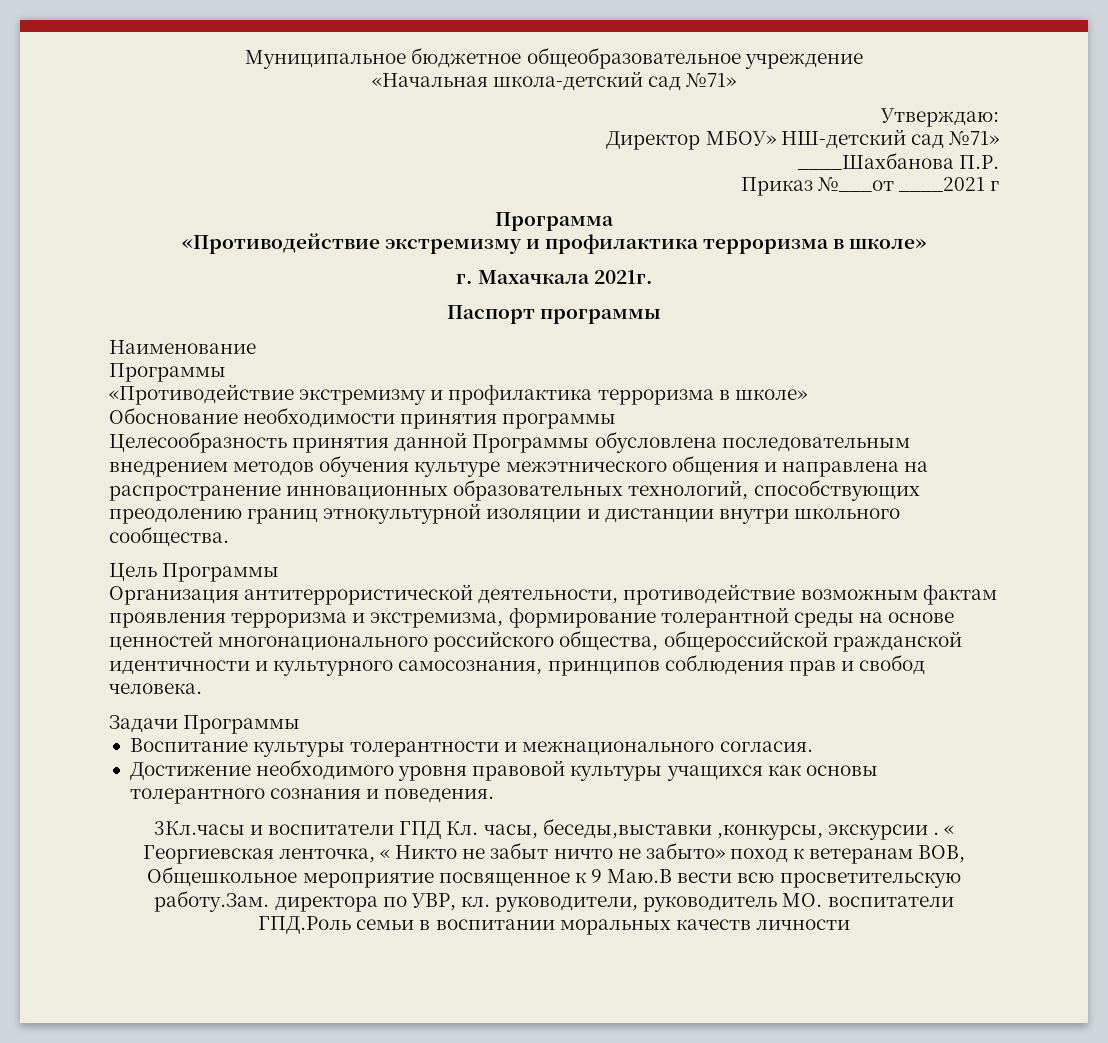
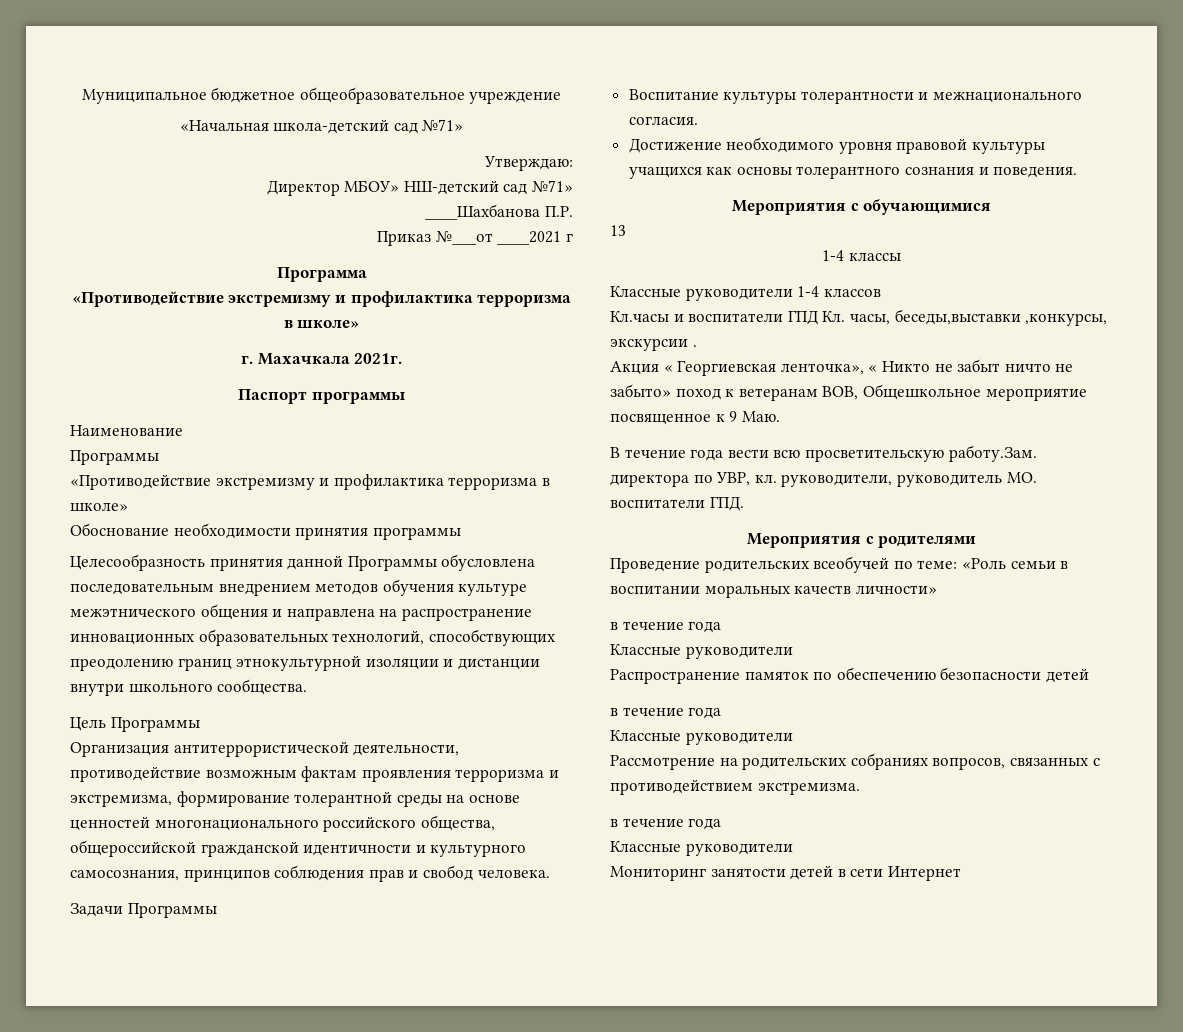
- 3Кл.часы и воспитатели ГПД Кл. часы, беседы,выставки ,конкурсы, экскурсии . « Георгиевская ленточка, « Никто не забыт ничто не забыто» поход к ветеранам ВОВ, Общешкольное мероприятие посвященное к 9 Маю.В вести всю просветительскую работу.Зам. директора по УВР, кл. руководители, руководитель МО. воспитатели ГПД.Роль семьи в воспитании моральных качеств личности
+ Мероприятия с обучающимися
+ 13
+ 1-4 классы
+ Классные руководители 1-4 классов
+ Кл.часы и воспитатели ГПД Кл. часы, беседы,выставки ,конкурсы, экскурсии .
+ Акция « Георгиевская ленточка», « Никто не забыт ничто не забыто» поход к ветеранам ВОВ, Общешкольное мероприятие посвященное к 9 Маю.
+ В течение года вести всю просветительскую работу.Зам. директора по УВР, кл. руководители, руководитель МО. воспитатели ГПД.
+ Мероприятия с родителями
+ Проведение родительских всеобучей по теме: «Роль семьи в воспитании моральных качеств личности»
+ в течение года
+ Классные руководители
+ Распространение памяток по обеспечению безопасности детей
+ в течение года
+ Классные руководители
+ Рассмотрение на родительских собраниях вопросов, связанных с противодействием экстремизма.
+ в течение года
+ Классные руководители
+ Мониторинг занятости детей в сети Интернет

